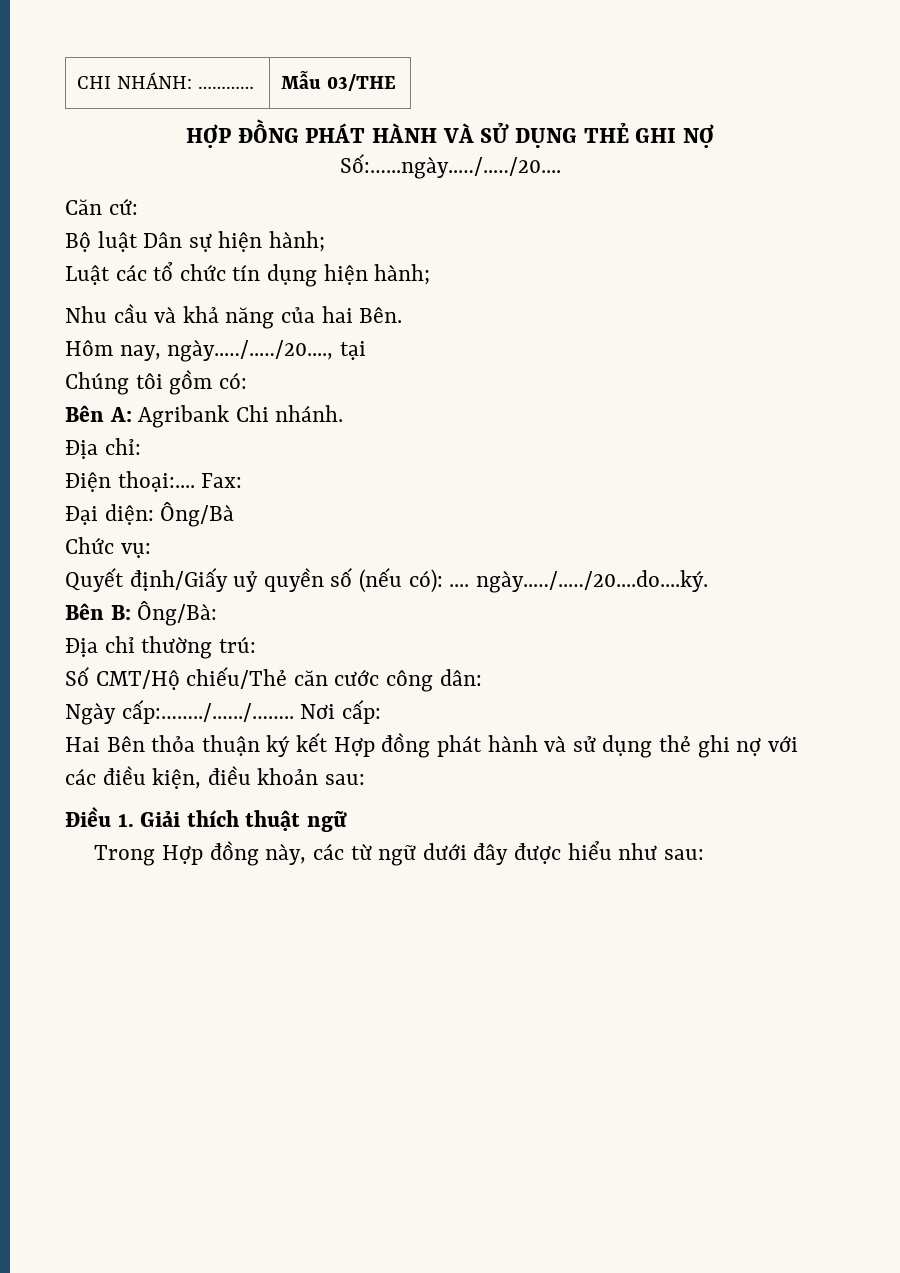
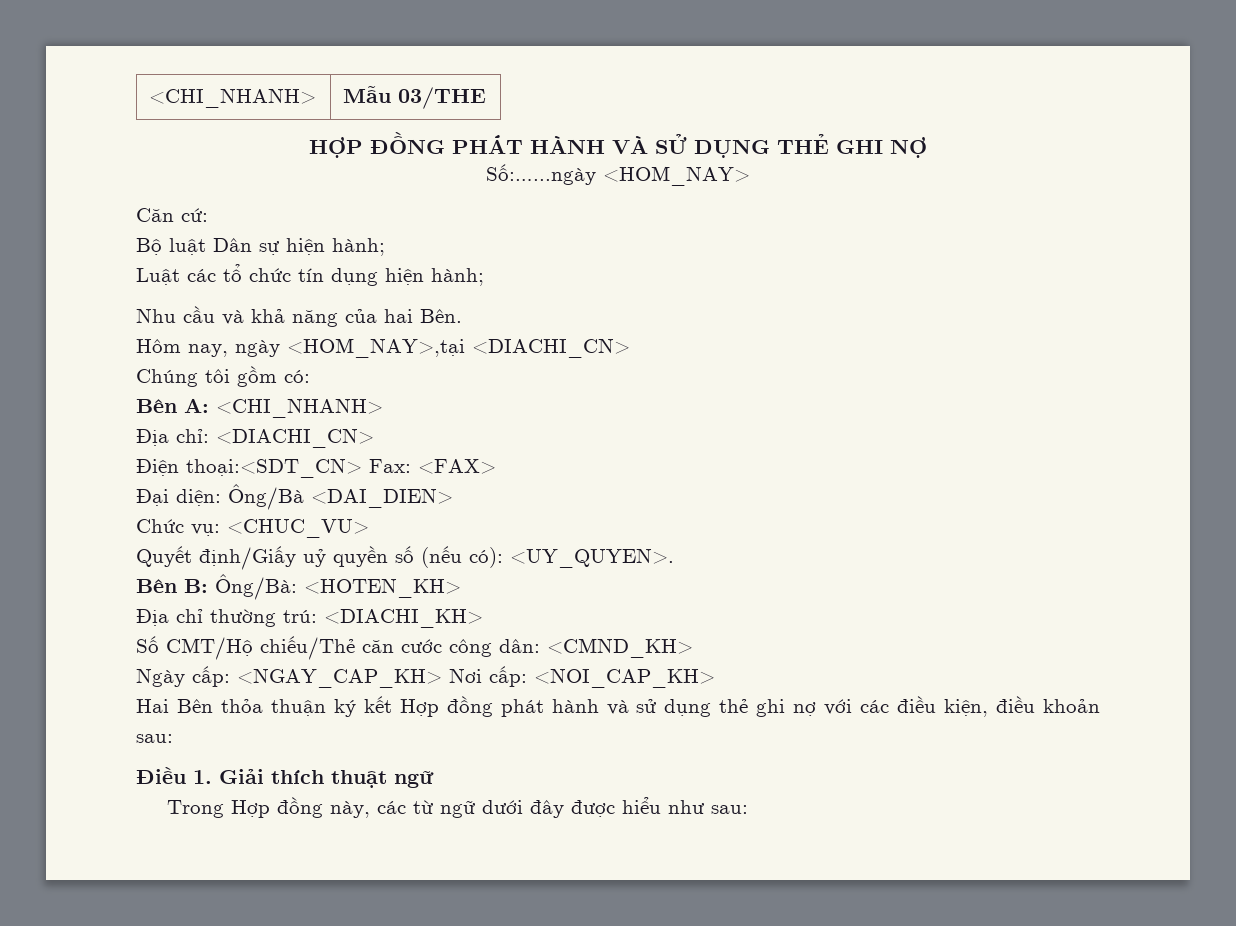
- CHI NHÁNH: ………… | Mẫu 03/THE
+ <CHI_NHANH> | Mẫu 03/THE
- Số:…...ngày..…/..…/20....
+ Số:…...ngày <HOM_NAY>
- Hôm nay, ngày..…/..…/20...., tại
+ Hôm nay, ngày <HOM_NAY>,tại <DIACHI_CN>
- Bên A: Agribank Chi nhánh.
+ Bên A: <CHI_NHANH>
- Địa chỉ:
+ Địa chỉ: <DIACHI_CN>
- Điện thoại:.... Fax:
+ Điện thoại:<SDT_CN> Fax: <FAX>
- Đại diện: Ông/Bà
+ Đại diện: Ông/Bà <DAI_DIEN>
- Chức vụ:
+ Chức vụ: <CHUC_VU>
- Quyết định/Giấy uỷ quyền số (nếu có): .... ngày..…/..…/20....do....ký.
+ Quyết định/Giấy uỷ quyền số (nếu có): <UY_QUYEN>.
- Bên B: Ông/Bà:
+ Bên B: Ông/Bà: <HOTEN_KH>
- Địa chỉ thường trú:
+ Địa chỉ thường trú: <DIACHI_KH>
- Số CMT/Hộ chiếu/Thẻ căn cước công dân:
+ Số CMT/Hộ chiếu/Thẻ căn cước công dân: <CMND_KH>
- Ngày cấp:……../.…../…….. Nơi cấp:
+ Ngày cấp: <NGAY_CAP_KH> Nơi cấp: <NOI_CAP_KH>

